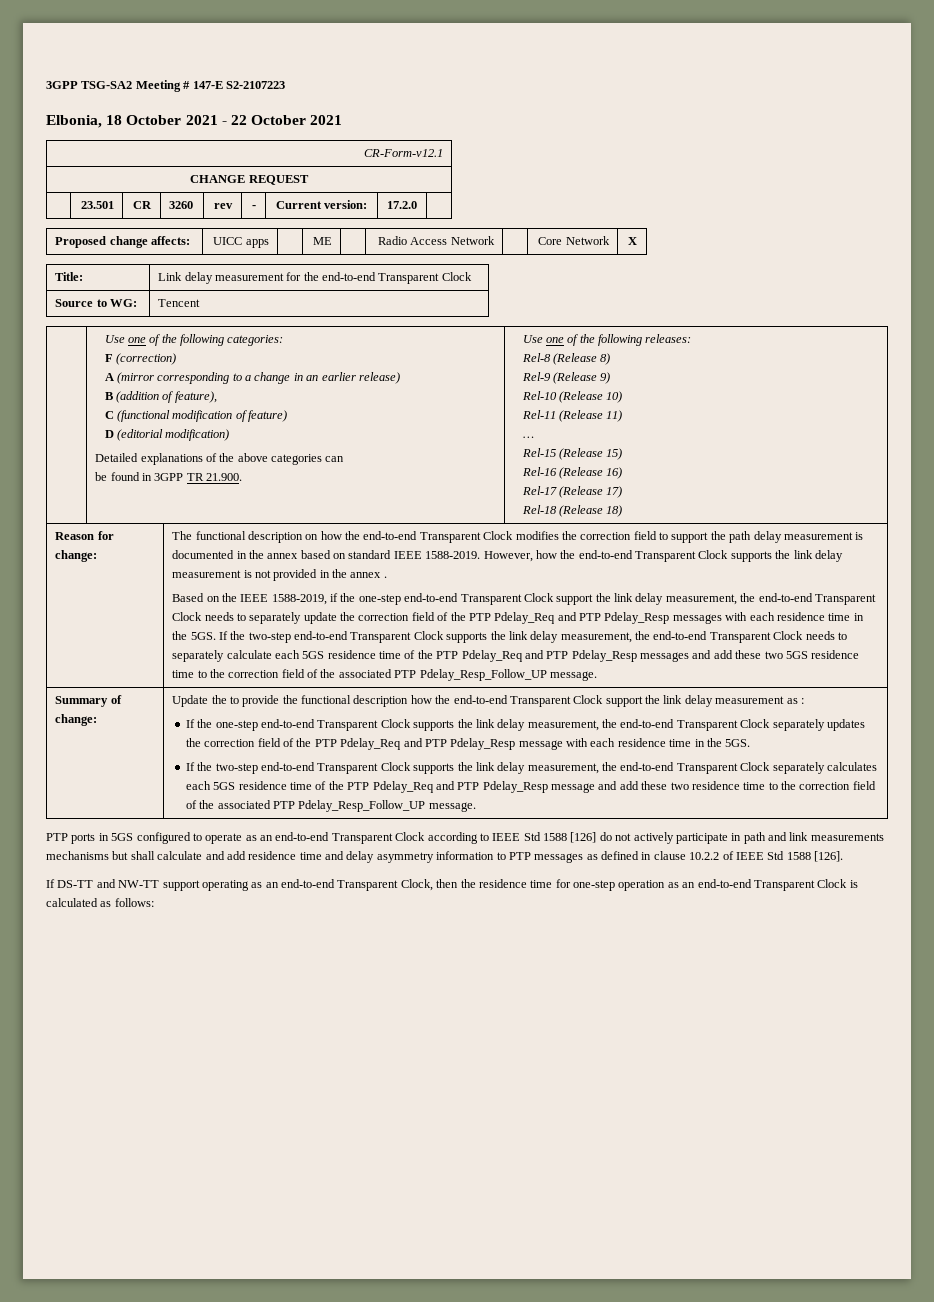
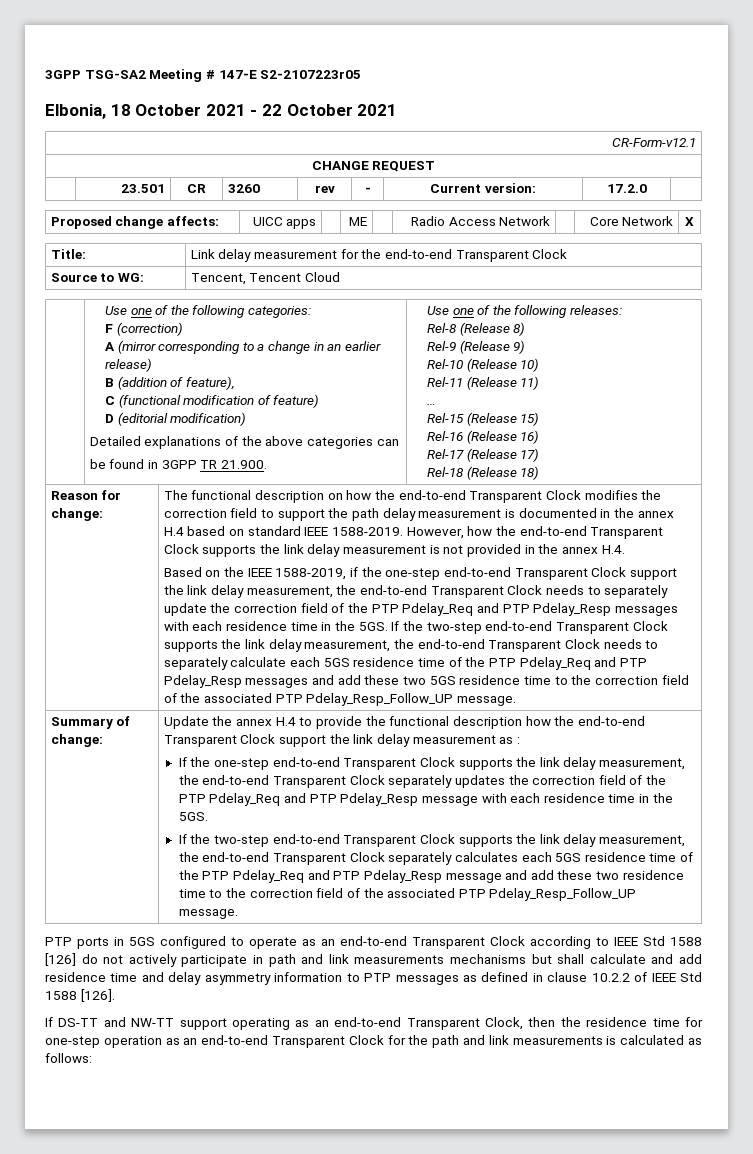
- 3GPP TSG-SA2 Meeting # 147-E S2-2107223
+ 3GPP TSG-SA2 Meeting # 147-E S2-2107223r05
- Source to WG: | Tencent
+ Source to WG: | Tencent, Tencent Cloud
- The functional description on how the end-to-end Transparent Clock modifies the correction field to support the path delay measurement is documented in the annex based on standard IEEE 1588-2019.
+ The functional description on how the end-to-end Transparent Clock modifies the correction field to support the path delay measurement is documented in the annex H.4 based on standard IEEE 1588-2019.
- However, how the end-to-end Transparent Clock supports the link delay measurement is not provided in the annex .
+ However, how the end-to-end Transparent Clock supports the link delay measurement is not provided in the annex H.4.
- Update the to provide the functional description how the end-to-end Transparent Clock support the link delay measurement as :
+ Update the annex H.4 to provide the functional description how the end-to-end Transparent Clock support the link delay measurement as :
- If DS-TT and NW-TT support operating as an end-to-end Transparent Clock, then the residence time for one-step operation as an end-to-end Transparent Clock is calculated as follows:
+ If DS-TT and NW-TT support operating as an end-to-end Transparent Clock, then the residence time for one-step operation as an end-to-end Transparent Clock for the path and link measurements is calculated as follows:

